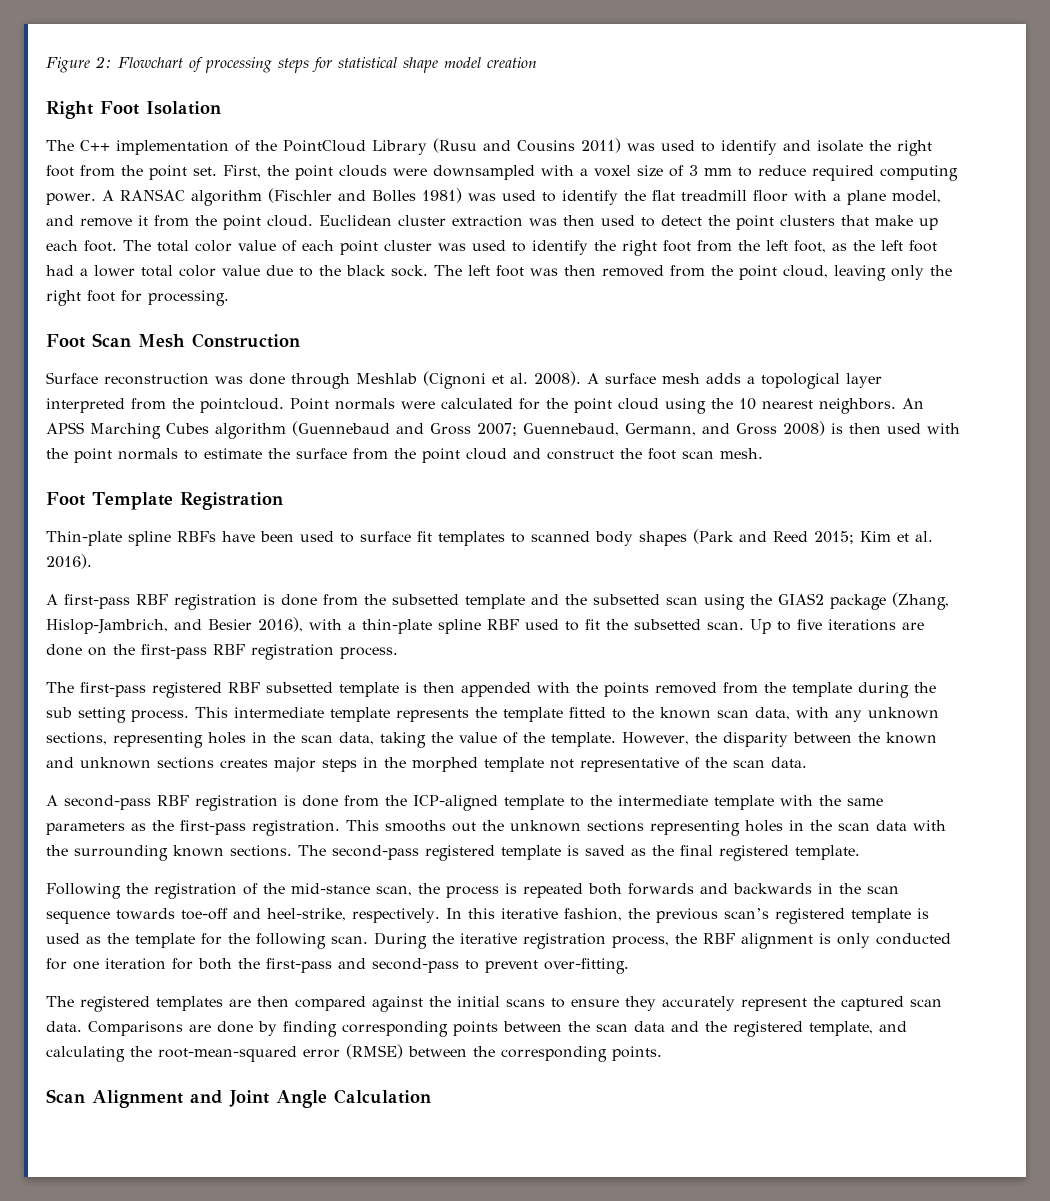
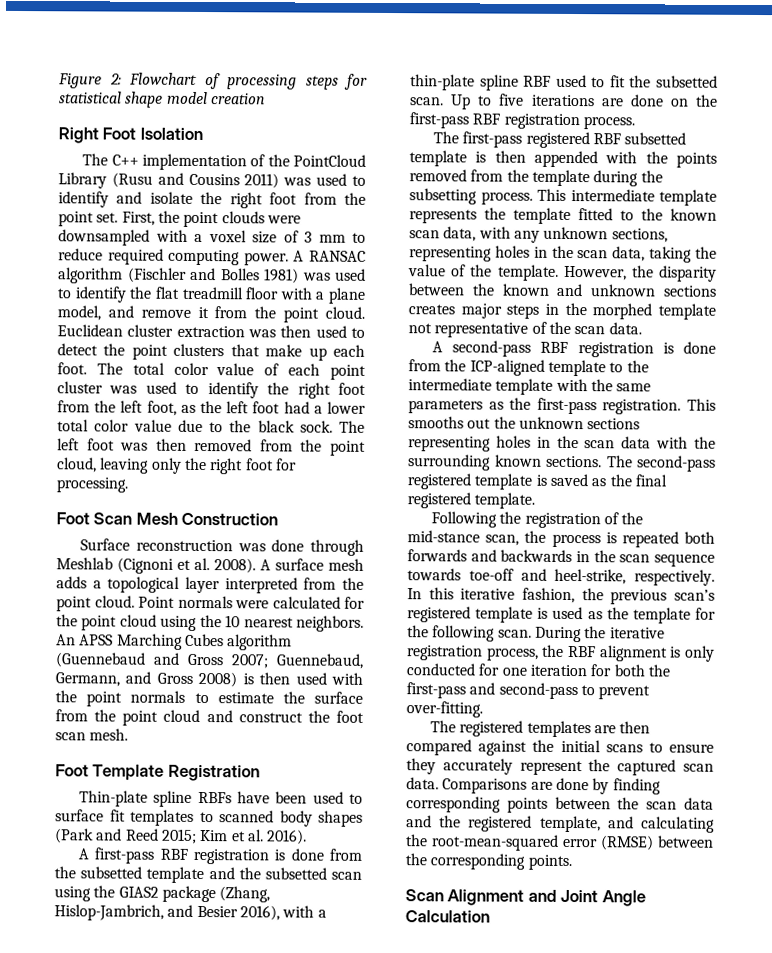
- A surface mesh adds a topological layer interpreted from the pointcloud.
+ A surface mesh adds a topological layer interpreted from the point cloud.
- The first-pass registered RBF subsetted template is then appended with the points removed from the template during the sub setting process.
+ The first-pass registered RBF subsetted template is then appended with the points removed from the template during the subsetting process.

